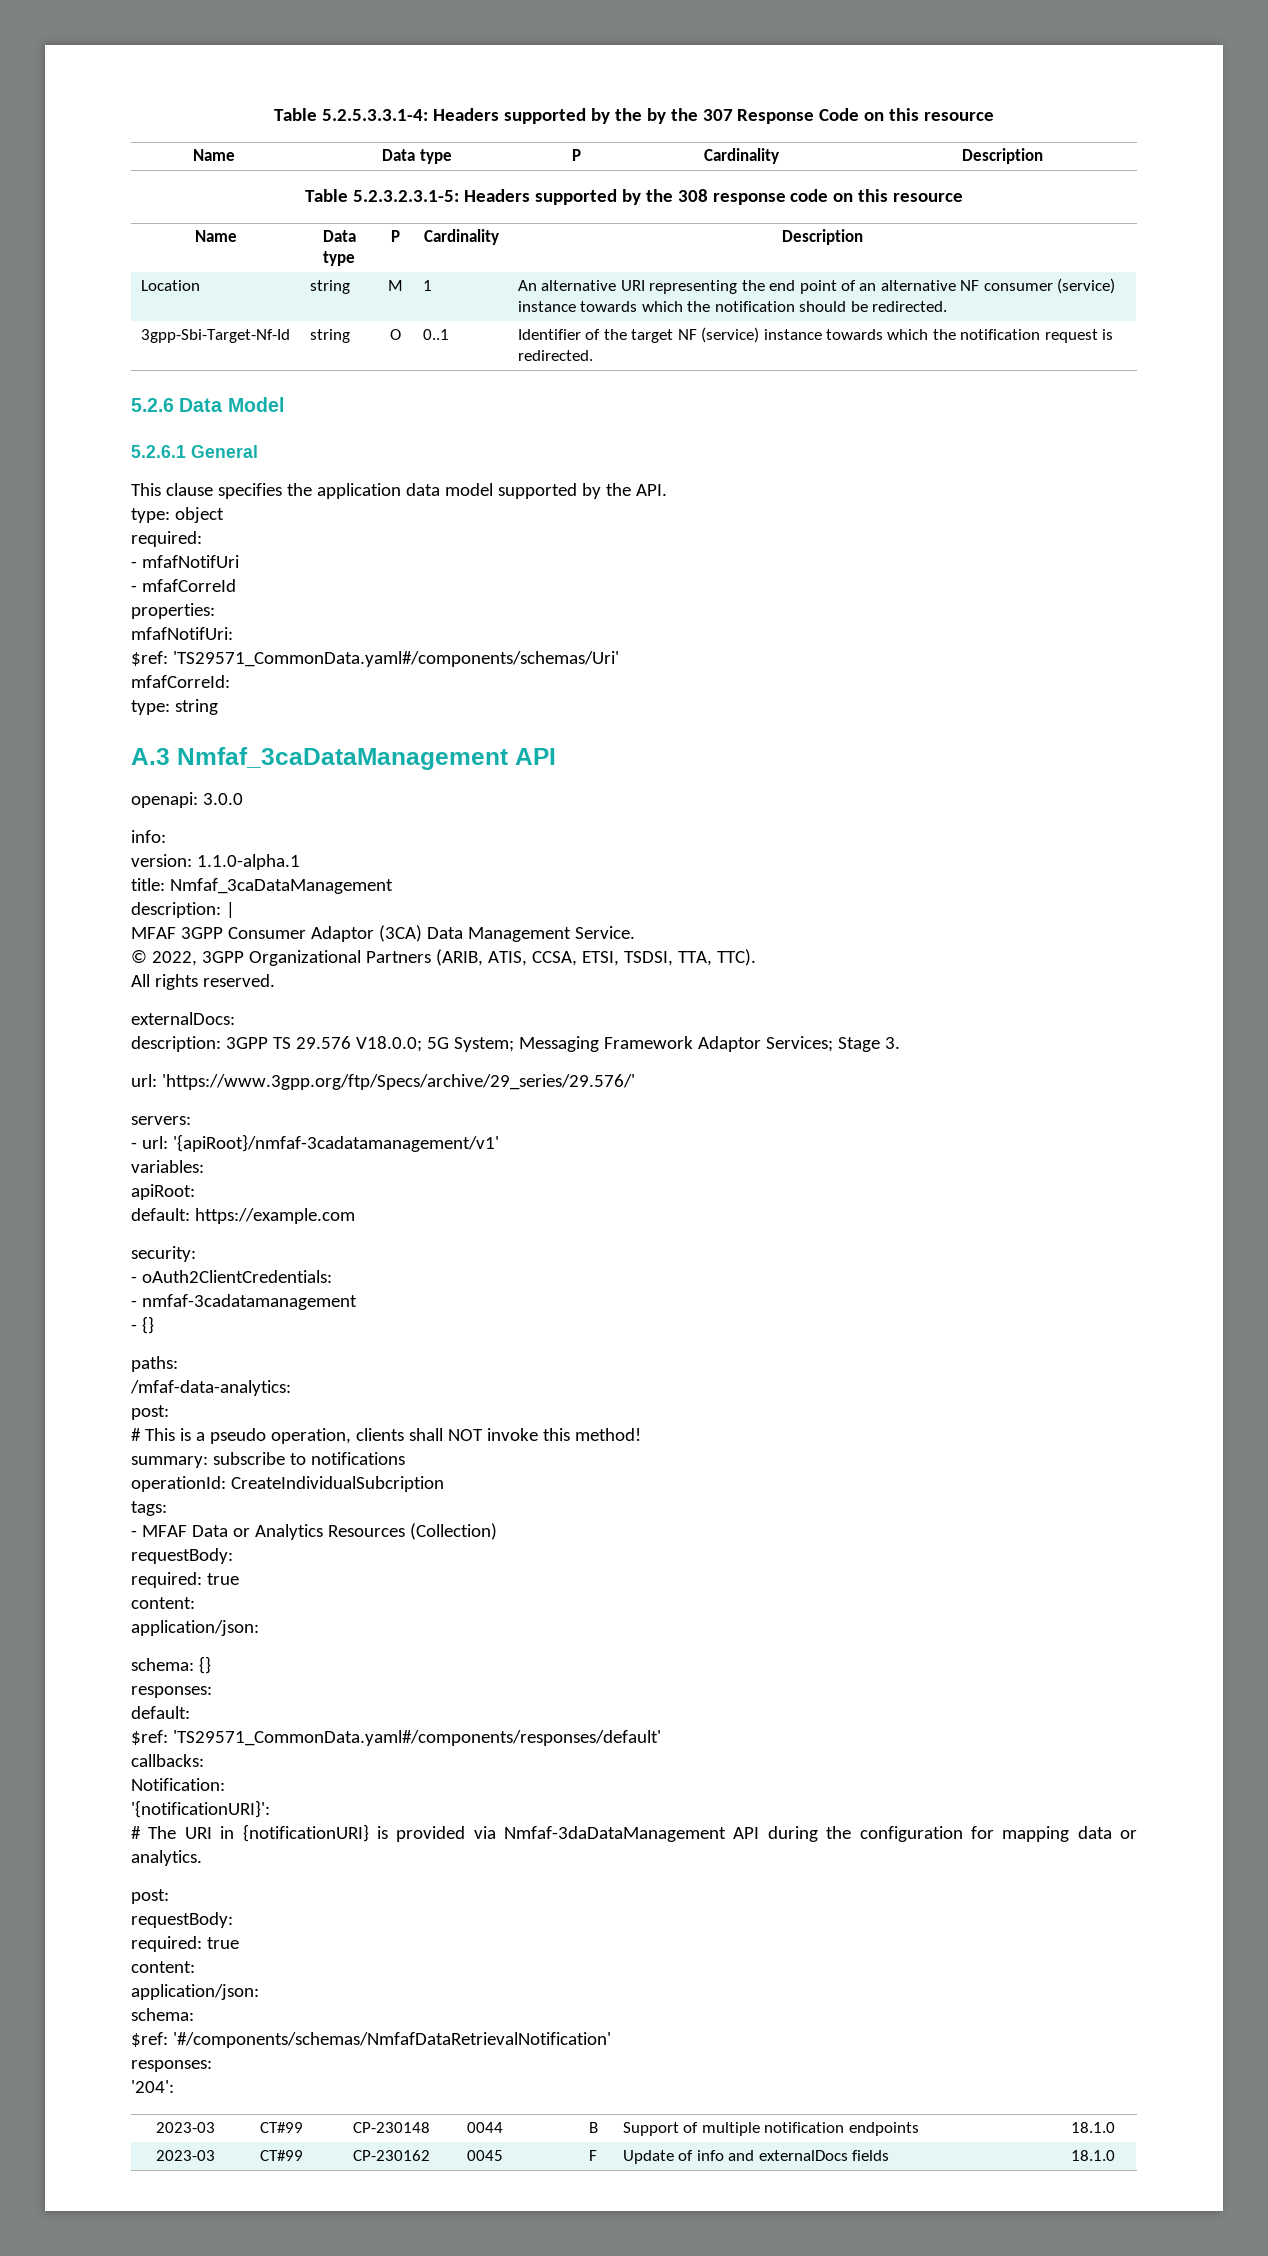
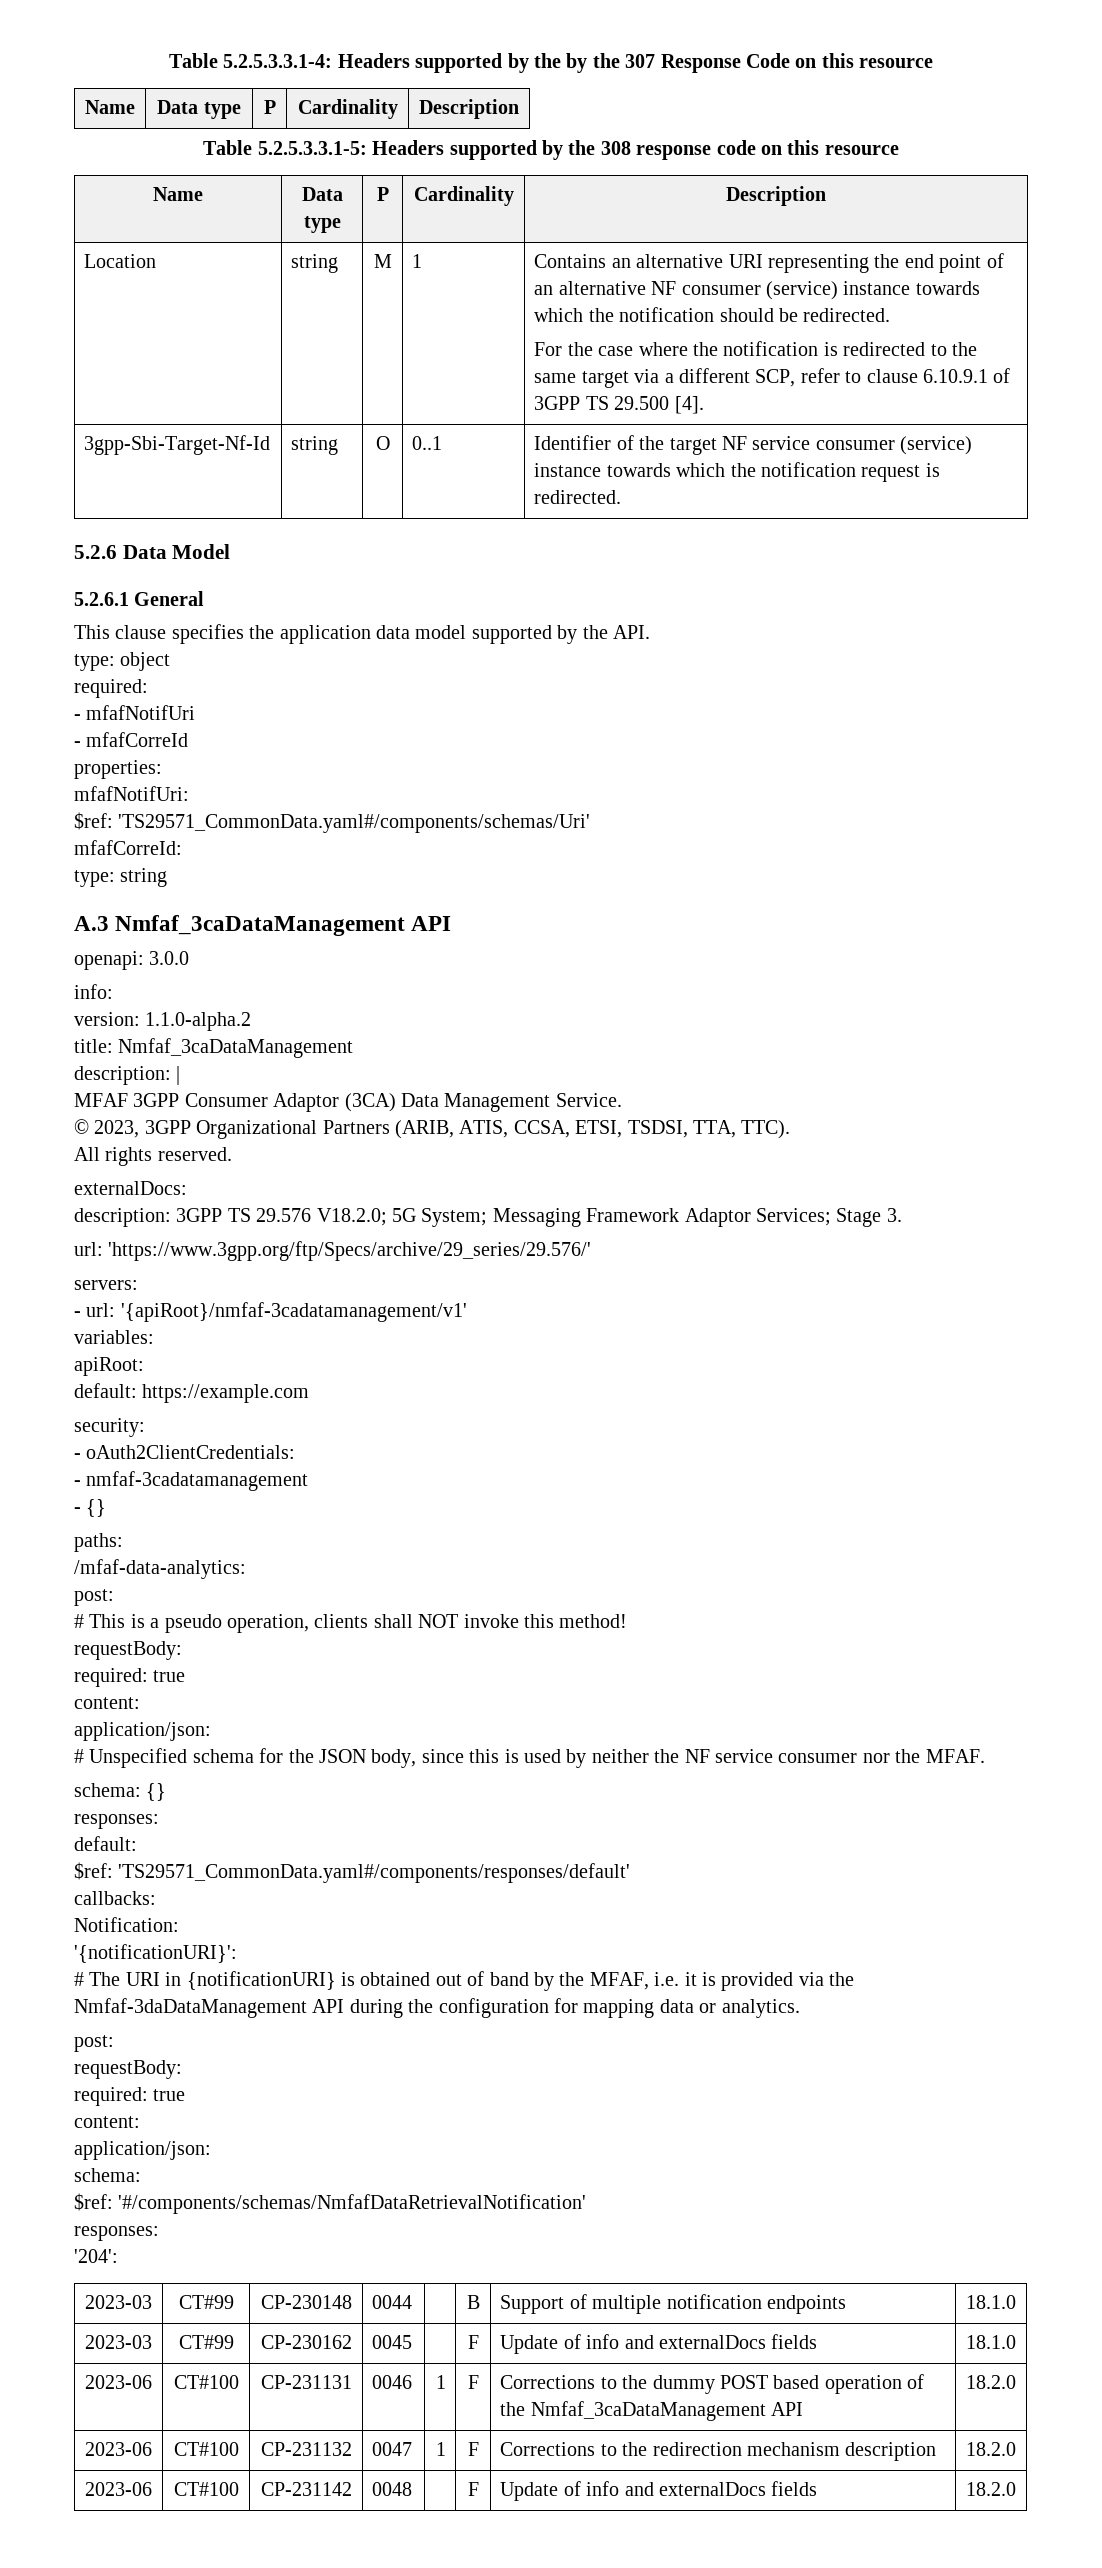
- Table 5.2.3.2.3.1-5: Headers supported by the 308 response code on this resource
+ Table 5.2.5.3.3.1-5: Headers supported by the 308 response code on this resource
- An alternative URI representing the end point of an alternative NF consumer (service) instance towards which the notification should be redirected.
+ Contains an alternative URI representing the end point of an alternative NF consumer (service) instance towards which the notification should be redirected.
+ For the case where the notification is redirected to the same target via a different SCP, refer to clause 6.10.9.1 of 3GPP TS 29.500 [4].
- 3gpp-Sbi-Target-Nf-Id | string | O | 0..1 | Identifier of the target NF (service) instance towards which the notification request is redirected.
+ 3gpp-Sbi-Target-Nf-Id | string | O | 0..1 | Identifier of the target NF service consumer (service) instance towards which the notification request is redirected.
- version: 1.1.0-alpha.1
+ version: 1.1.0-alpha.2
- © 2022, 3GPP Organizational Partners (ARIB, ATIS, CCSA, ETSI, TSDSI, TTA, TTC).
+ © 2023, 3GPP Organizational Partners (ARIB, ATIS, CCSA, ETSI, TSDSI, TTA, TTC).
- description: 3GPP TS 29.576 V18.0.0; 5G System; Messaging Framework Adaptor Services; Stage 3.
+ description: 3GPP TS 29.576 V18.2.0; 5G System; Messaging Framework Adaptor Services; Stage 3.
  # This is a pseudo operation, clients shall NOT invoke this method!
- summary: subscribe to notifications
- operationId: CreateIndividualSubcription
- tags:
- - MFAF Data or Analytics Resources (Collection)
  requestBody:
  required: true
  content:
  application/json:
+ # Unspecified schema for the JSON body, since this is used by neither the NF service consumer nor the MFAF.
- # The URI in {notificationURI} is provided via Nmfaf-3daDataManagement API during the configuration for mapping data or analytics.
+ # The URI in {notificationURI} is obtained out of band by the MFAF, i.e. it is provided via the Nmfaf-3daDataManagement API during the configuration for mapping data or analytics.
+ 2023-06 | CT#100 | CP-231131 | 0046 | 1 | F | Corrections to the dummy POST based operation of the Nmfaf_3caDataManagement API | 18.2.0
+ 2023-06 | CT#100 | CP-231132 | 0047 | 1 | F | Corrections to the redirection mechanism description | 18.2.0
+ 2023-06 | CT#100 | CP-231142 | 0048 | | F | Update of info and externalDocs fields | 18.2.0

